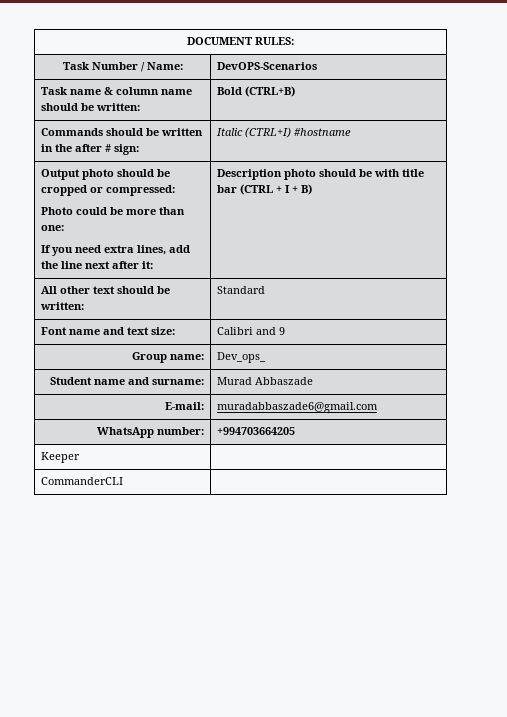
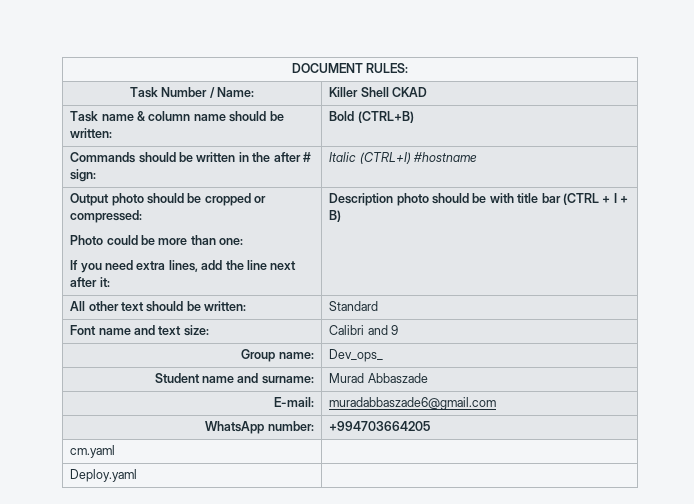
- Task Number / Name: | DevOPS-Scenarios
+ Task Number / Name: | Killer Shell CKAD
- Keeper |
- CommanderCLI |
+ cm.yaml |
+ Deploy.yaml |

